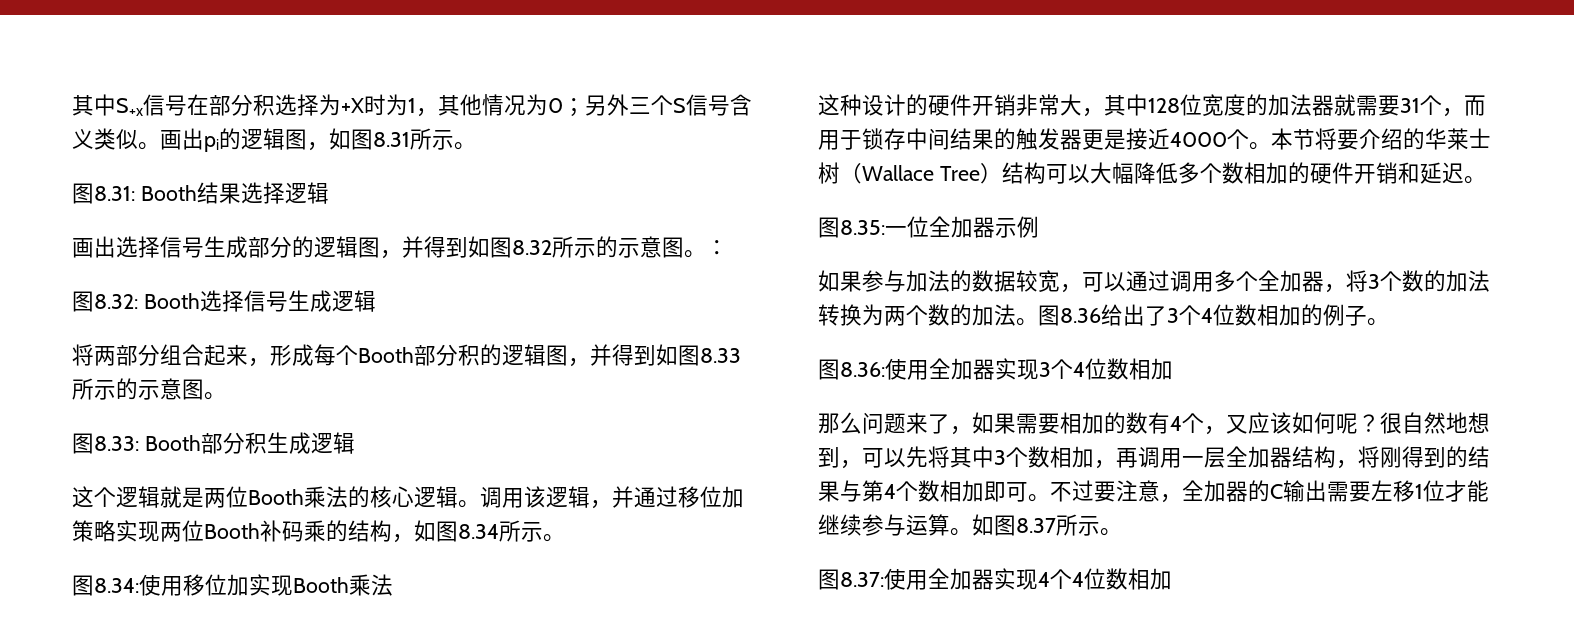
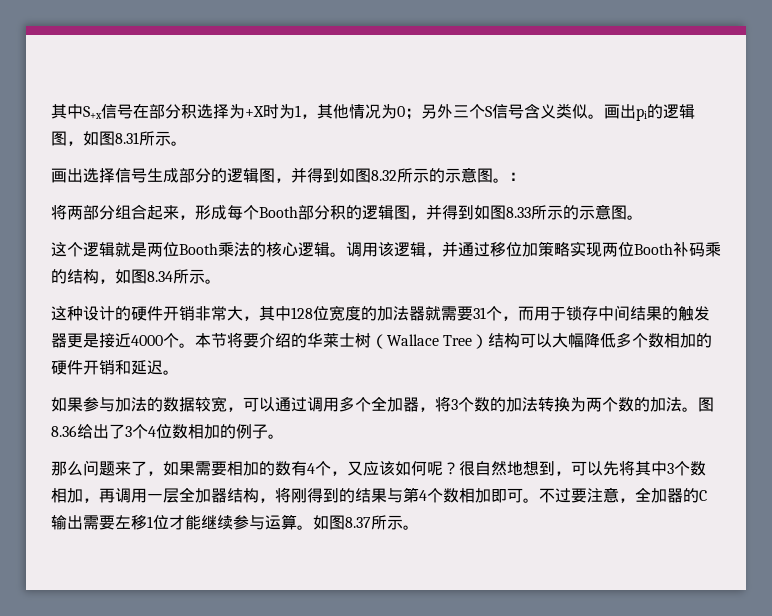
- 图8.31: Booth结果选择逻辑
- 图8.32: Booth选择信号生成逻辑
- 图8.33: Booth部分积生成逻辑
- 图8.34:使用移位加实现Booth乘法
- 图8.35:一位全加器示例
- 图8.36:使用全加器实现3个4位数相加
- 图8.37:使用全加器实现4个4位数相加

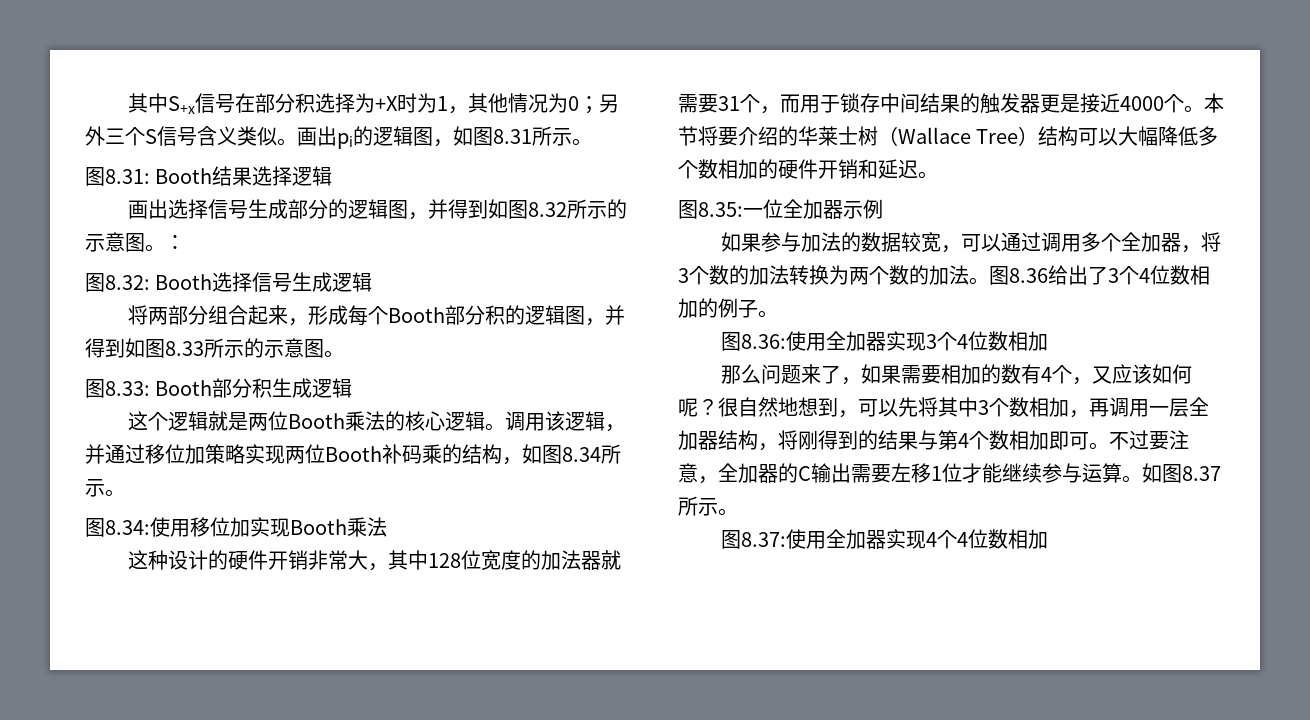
+ 图8.31: Booth结果选择逻辑
+ 图8.32: Booth选择信号生成逻辑
+ 图8.33: Booth部分积生成逻辑
+ 图8.34:使用移位加实现Booth乘法
+ 图8.35:一位全加器示例
+ 图8.36:使用全加器实现3个4位数相加
+ 图8.37:使用全加器实现4个4位数相加

